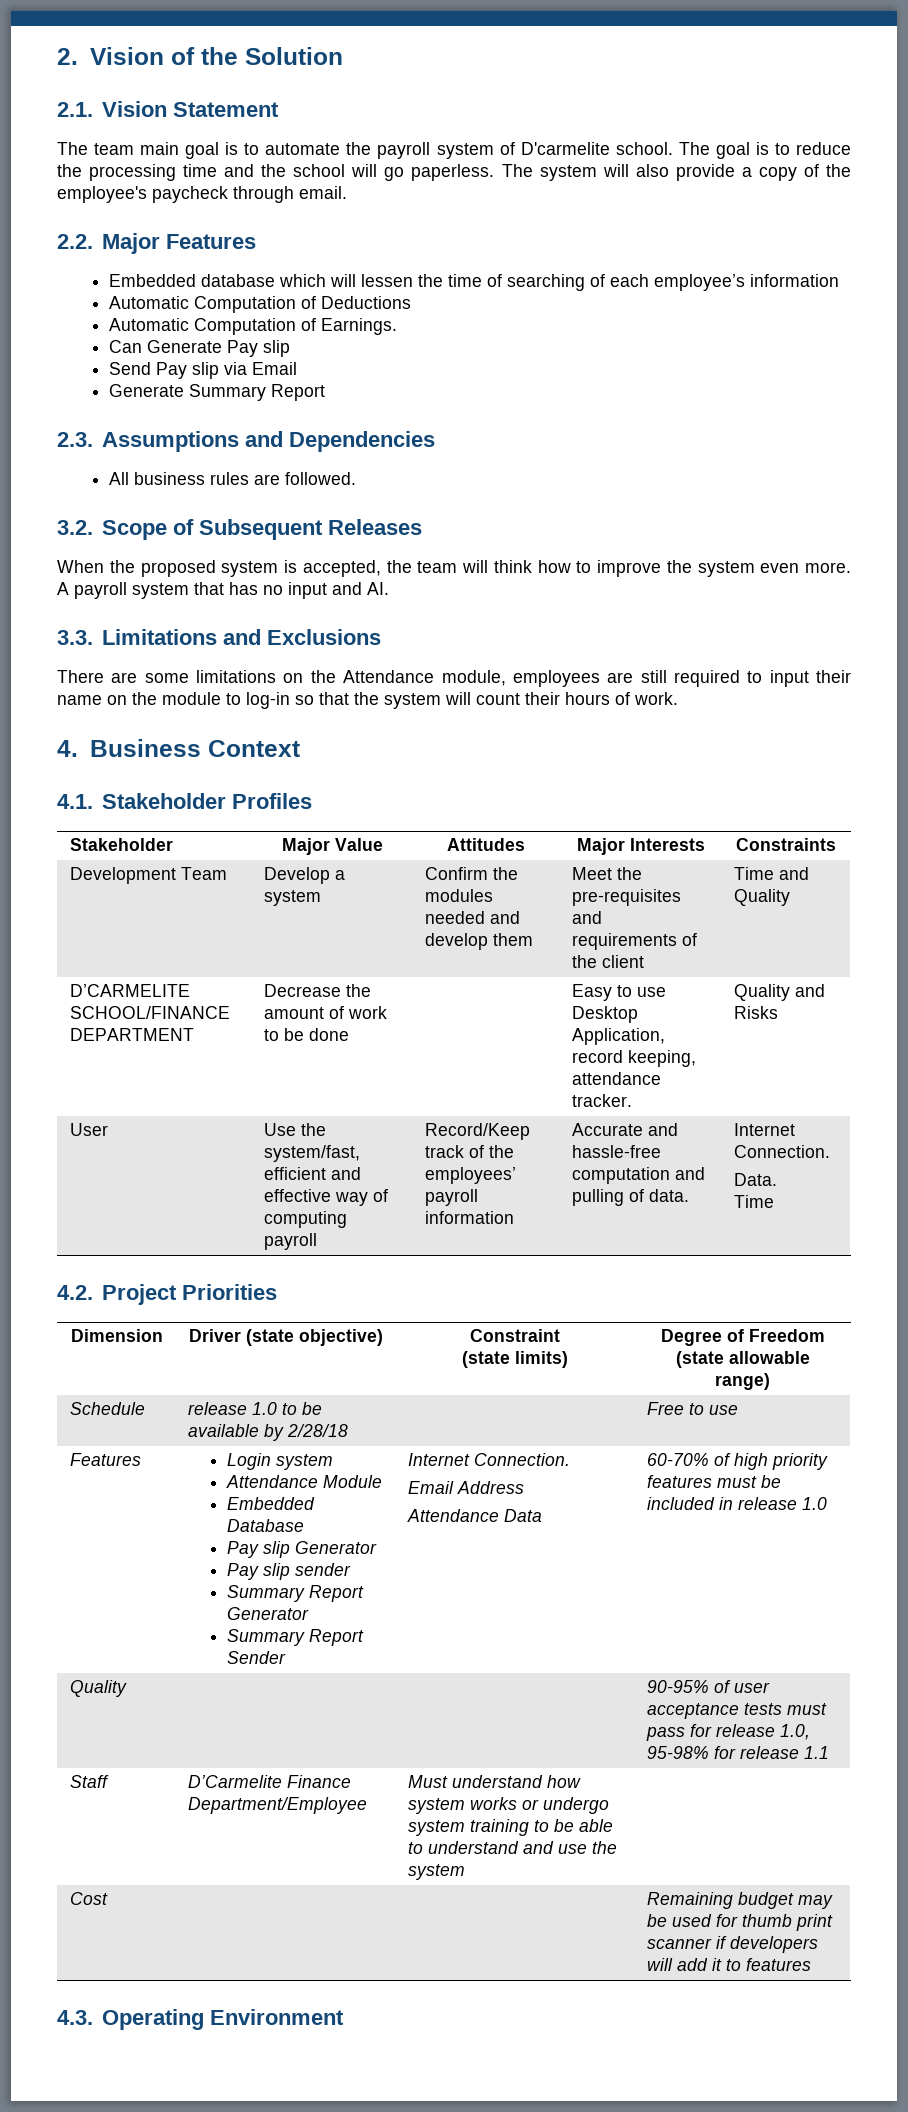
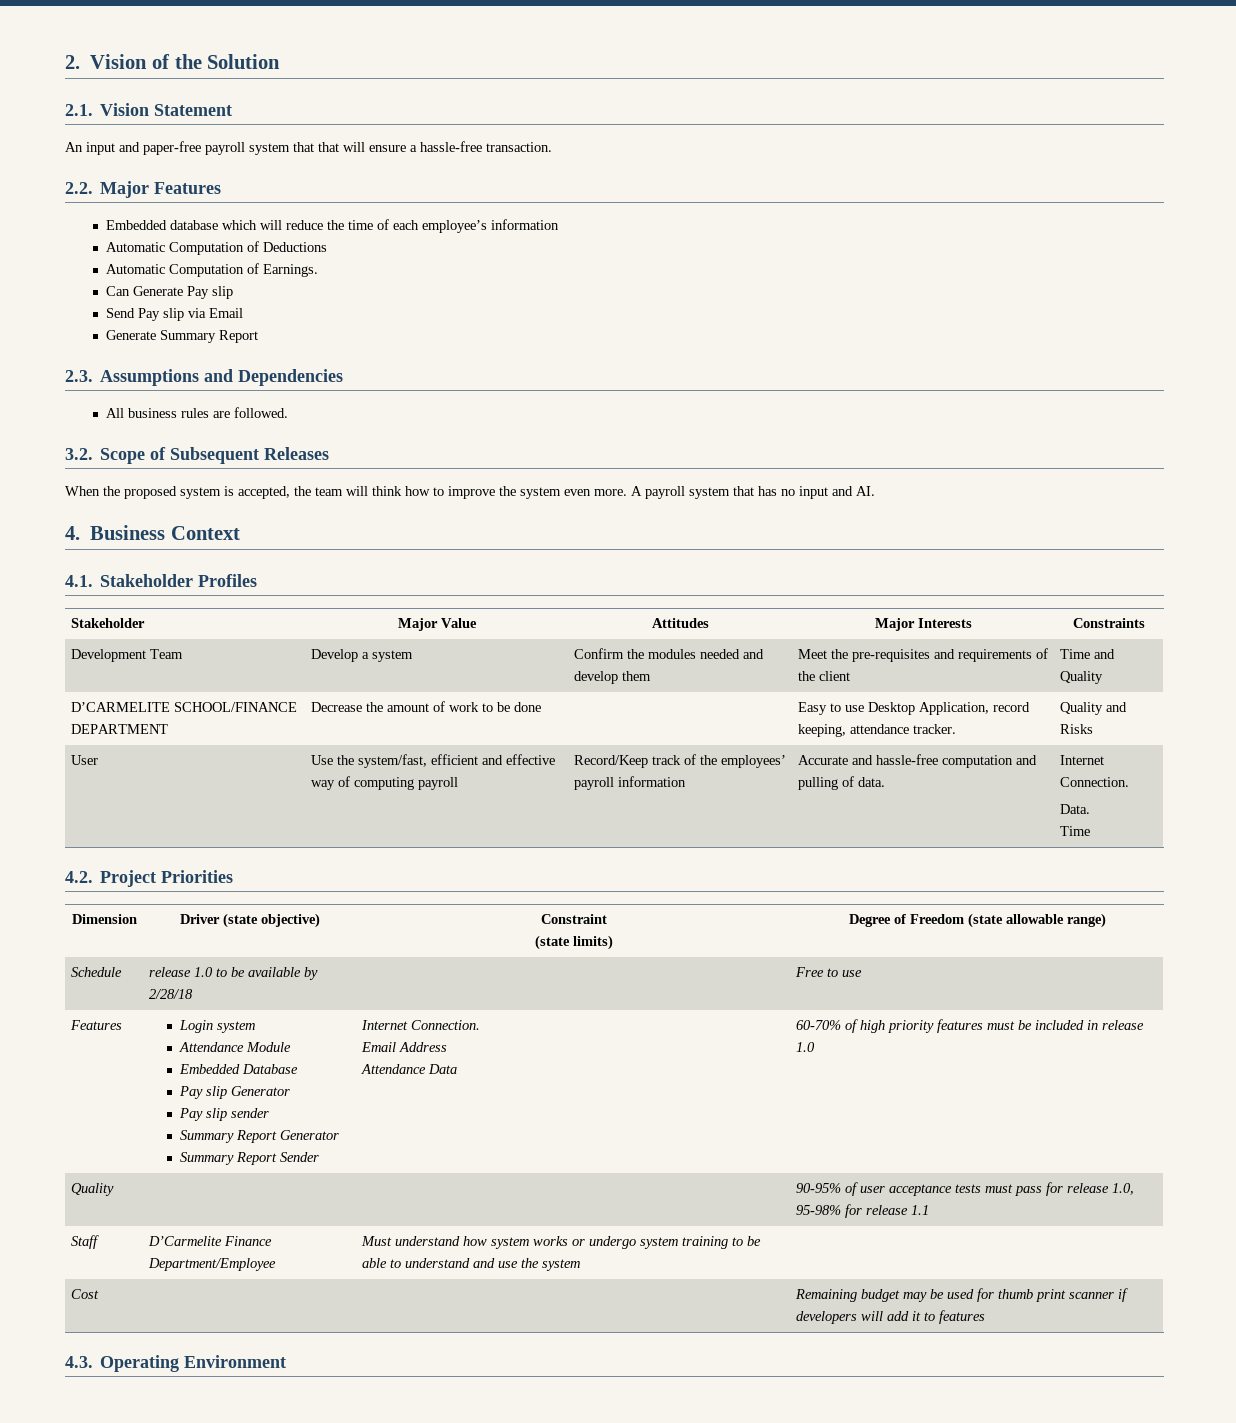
- The team main goal is to automate the payroll system of D'carmelite school. The goal is to reduce the processing time and the school will go paperless. The system will also provide a copy of the employee's paycheck through email.
+ An input and paper-free payroll system that that will ensure a hassle-free transaction.
- Embedded database which will lessen the time of searching of each employee’s information
+ Embedded database which will reduce the time of each employee’s information
- 3.3. Limitations and Exclusions
- There are some limitations on the Attendance module, employees are still required to input their name on the module to log-in so that the system will count their hours of work.

